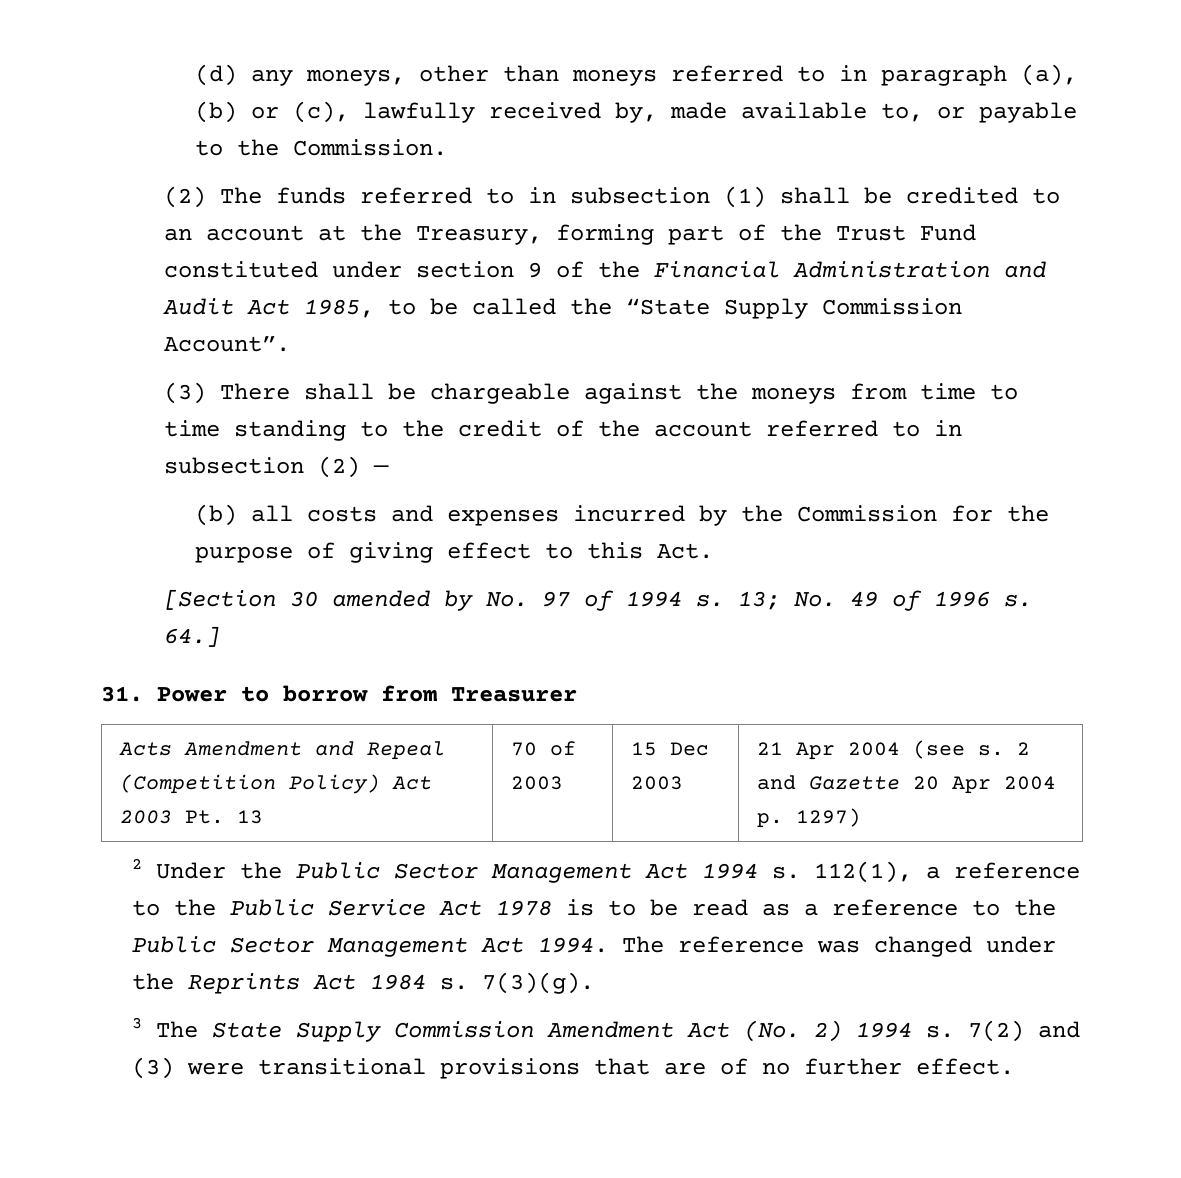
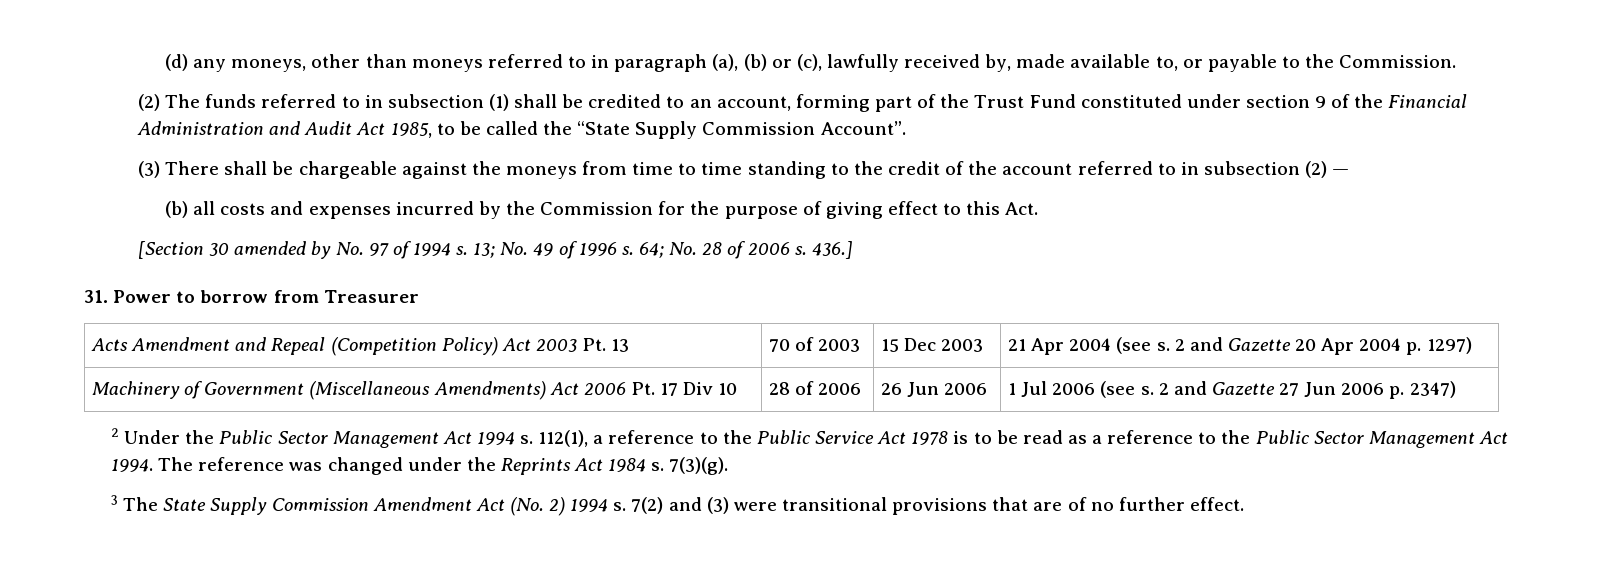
- (2) The funds referred to in subsection (1) shall be credited to an account at the Treasury, forming part of the Trust Fund constituted under section 9 of the Financial Administration and Audit Act 1985, to be called the “State Supply Commission Account”.
+ (2) The funds referred to in subsection (1) shall be credited to an account, forming part of the Trust Fund constituted under section 9 of the Financial Administration and Audit Act 1985, to be called the “State Supply Commission Account”.
- 64.]
+ 64; No. 28 of 2006 s. 436.]
+ Machinery of Government (Miscellaneous Amendments) Act 2006 Pt. 17 Div 10 | 28 of 2006 | 26 Jun 2006 | 1 Jul 2006 (see s. 2 and Gazette 27 Jun 2006 p. 2347)

